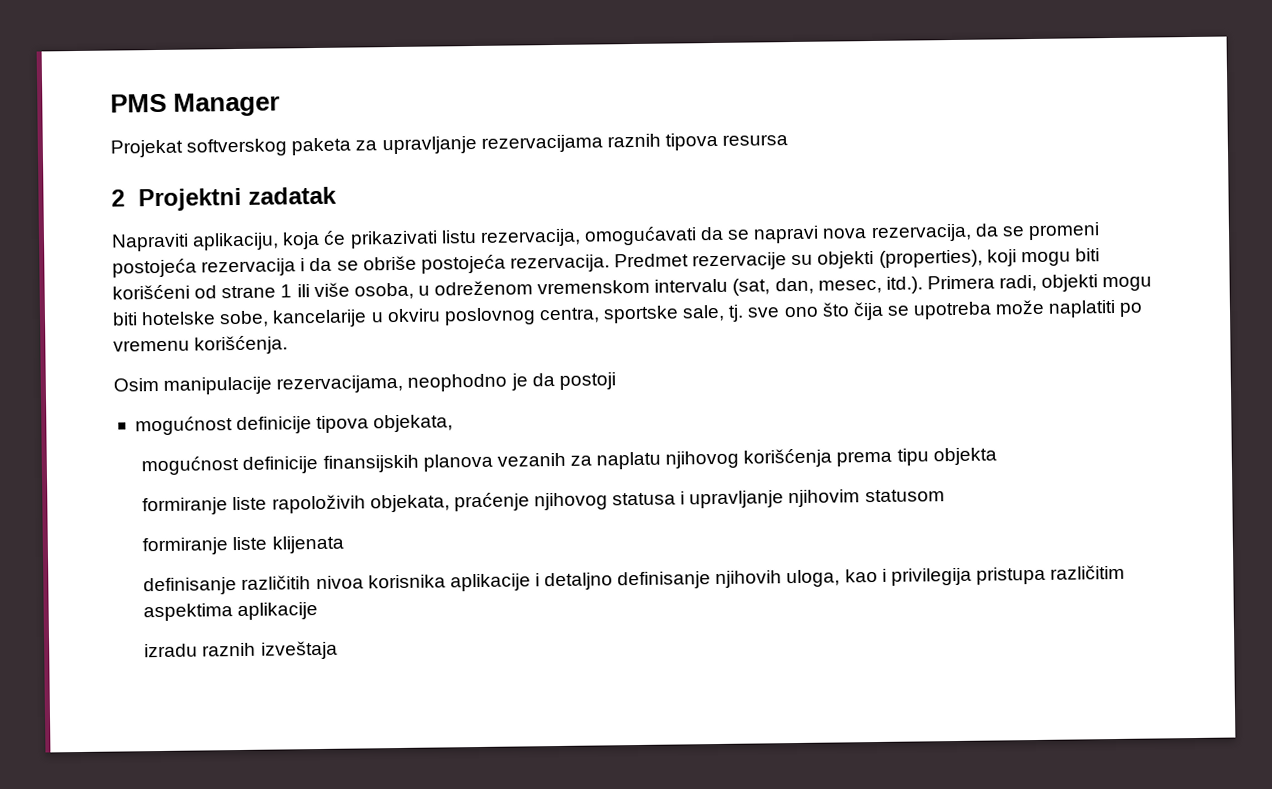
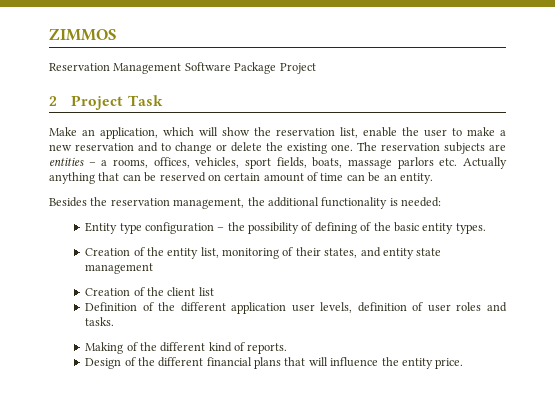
- PMS Manager
- Projekat softverskog paketa za upravljanje rezervacijama raznih tipova resursa
- 2 Projektni zadatak
- Napraviti aplikaciju, koja će prikazivati listu rezervacija, omogućavati da se napravi nova rezervacija, da se promeni postojeća rezervacija i da se obriše postojeća rezervacija. Predmet rezervacije su objekti (properties), koji mogu biti korišćeni od strane 1 ili više osoba, u odreženom vremenskom intervalu (sat, dan, mesec, itd.). Primera radi, objekti mogu biti hotelske sobe, kancelarije u okviru poslovnog centra, sportske sale, tj. sve ono što čija se upotreba može naplatiti po vremenu korišćenja.
- Osim manipulacije rezervacijama, neophodno je da postoji
- mogućnost definicije tipova objekata,
- mogućnost definicije finansijskih planova vezanih za naplatu njihovog korišćenja prema tipu objekta
- formiranje liste rapoloživih objekata, praćenje njihovog statusa i upravljanje njihovim statusom
- formiranje liste klijenata
- definisanje različitih nivoa korisnika aplikacije i detaljno definisanje njihovih uloga, kao i privilegija pristupa različitim aspektima aplikacije
- izradu raznih izveštaja
+ ZIMMOS
+ Reservation Management Software Package Project
+ 2 Project Task
+ Make an application, which will show the reservation list, enable the user to make a new reservation and to change or delete the existing one. The reservation subjects are entities – a rooms, offices, vehicles, sport fields, boats, massage parlors etc. Actually anything that can be reserved on certain amount of time can be an entity.
+ Besides the reservation management, the additional functionality is needed:
+ Entity type configuration – the possibility of defining of the basic entity types.
+ Creation of the entity list, monitoring of their states, and entity state management
+ Creation of the client list
+ Definition of the different application user levels, definition of user roles and tasks.
+ Making of the different kind of reports.
+ Design of the different financial plans that will influence the entity price.

